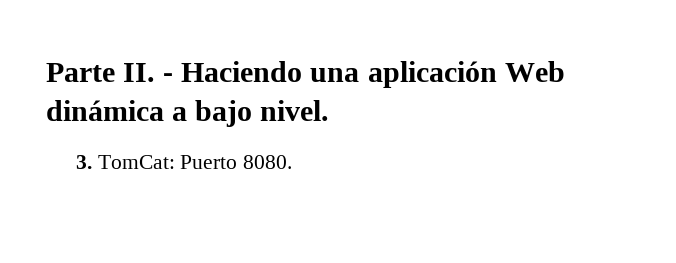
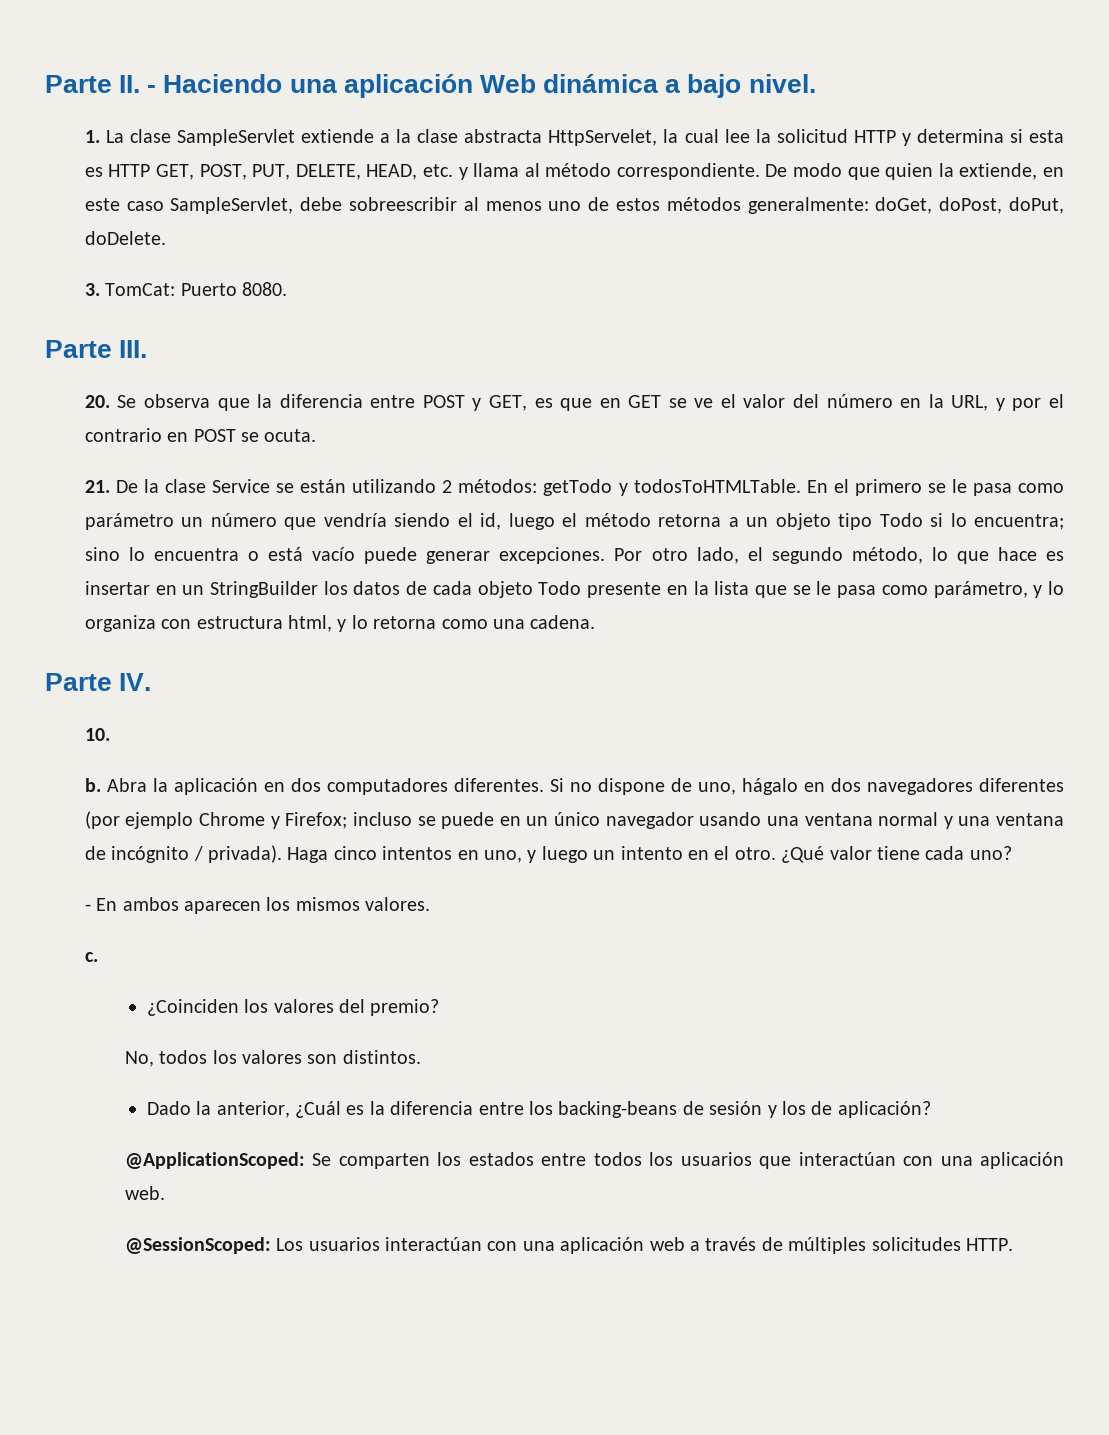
+ 1. La clase SampleServlet extiende a la clase abstracta HttpServelet, la cual lee la solicitud HTTP y determina si esta es HTTP GET, POST, PUT, DELETE, HEAD, etc. y llama al método correspondiente. De modo que quien la extiende, en este caso SampleServlet, debe sobreescribir al menos uno de estos métodos generalmente: doGet, doPost, doPut, doDelete.
  3. TomCat: Puerto 8080.
+ Parte III.
+ 20. Se observa que la diferencia entre POST y GET, es que en GET se ve el valor del número en la URL, y por el contrario en POST se ocuta.
+ 21. De la clase Service se están utilizando 2 métodos: getTodo y todosToHTMLTable. En el primero se le pasa como parámetro un número que vendría siendo el id, luego el método retorna a un objeto tipo Todo si lo encuentra; sino lo encuentra o está vacío puede generar excepciones. Por otro lado, el segundo método, lo que hace es insertar en un StringBuilder los datos de cada objeto Todo presente en la lista que se le pasa como parámetro, y lo organiza con estructura html, y lo retorna como una cadena.
+ Parte IV.
+ 10.
+ b. Abra la aplicación en dos computadores diferentes. Si no dispone de uno, hágalo en dos navegadores diferentes (por ejemplo Chrome y Firefox; incluso se puede en un único navegador usando una ventana normal y una ventana de incógnito / privada). Haga cinco intentos en uno, y luego un intento en el otro. ¿Qué valor tiene cada uno?
+ - En ambos aparecen los mismos valores.
+ c.
+ ¿Coinciden los valores del premio?
+ No, todos los valores son distintos.
+ Dado la anterior, ¿Cuál es la diferencia entre los backing-beans de sesión y los de aplicación?
+ @ApplicationScoped: Se comparten los estados entre todos los usuarios que interactúan con una aplicación web.
+ @SessionScoped: Los usuarios interactúan con una aplicación web a través de múltiples solicitudes HTTP.

